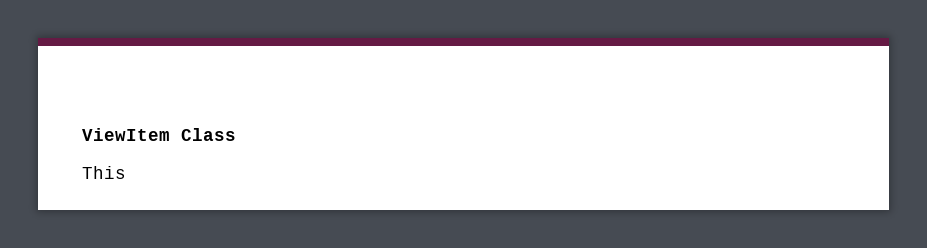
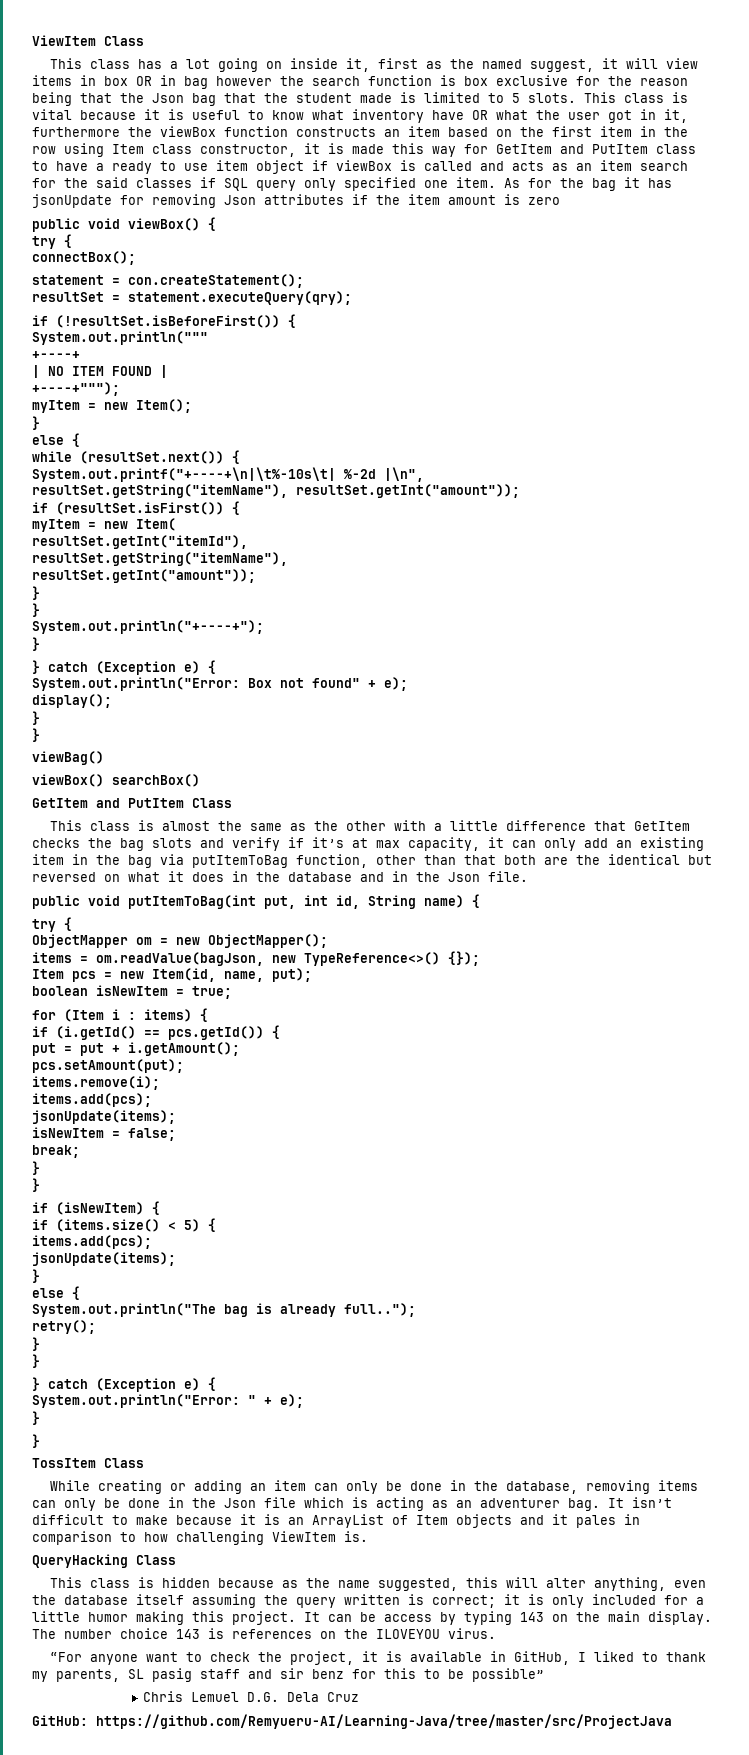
- This
+ This class has a lot going on inside it, first as the named suggest, it will view items in box OR in bag however the search function is box exclusive for the reason being that the Json bag that the student made is limited to 5 slots. This class is vital because it is useful to know what inventory have OR what the user got in it, furthermore the viewBox function constructs an item based on the first item in the row using Item class constructor, it is made this way for GetItem and PutItem class to have a ready to use item object if viewBox is called and acts as an item search for the said classes if SQL query only specified one item. As for the bag it has jsonUpdate for removing Json attributes if the item amount is zero
+ public void viewBox() {
+ try {
+ connectBox();
+ statement = con.createStatement();
+ resultSet = statement.executeQuery(qry);
+ if (!resultSet.isBeforeFirst()) {
+ System.out.println("""
+ +----+
+ | NO ITEM FOUND |
+ +----+""");
+ myItem = new Item();
+ }
+ else {
+ while (resultSet.next()) {
+ System.out.printf("+----+\n|\t%-10s\t| %-2d |\n",
+ resultSet.getString("itemName"), resultSet.getInt("amount"));
+ if (resultSet.isFirst()) {
+ myItem = new Item(
+ resultSet.getInt("itemId"),
+ resultSet.getString("itemName"),
+ resultSet.getInt("amount"));
+ }
+ }
+ System.out.println("+----+");
+ }
+ } catch (Exception e) {
+ System.out.println("Error: Box not found" + e);
+ display();
+ }
+ }
+ viewBag()
+ viewBox() searchBox()
+ GetItem and PutItem Class
+ This class is almost the same as the other with a little difference that GetItem checks the bag slots and verify if it’s at max capacity, it can only add an existing item in the bag via putItemToBag function, other than that both are the identical but reversed on what it does in the database and in the Json file.
+ public void putItemToBag(int put, int id, String name) {
+ try {
+ ObjectMapper om = new ObjectMapper();
+ items = om.readValue(bagJson, new TypeReference<>() {});
+ Item pcs = new Item(id, name, put);
+ boolean isNewItem = true;
+ for (Item i : items) {
+ if (i.getId() == pcs.getId()) {
+ put = put + i.getAmount();
+ pcs.setAmount(put);
+ items.remove(i);
+ items.add(pcs);
+ jsonUpdate(items);
+ isNewItem = false;
+ break;
+ }
+ }
+ if (isNewItem) {
+ if (items.size() < 5) {
+ items.add(pcs);
+ jsonUpdate(items);
+ }
+ else {
+ System.out.println("The bag is already full..");
+ retry();
+ }
+ }
+ } catch (Exception e) {
+ System.out.println("Error: " + e);
+ }
+ }
+ TossItem Class
+ While creating or adding an item can only be done in the database, removing items can only be done in the Json file which is acting as an adventurer bag. It isn’t difficult to make because it is an ArrayList of Item objects and it pales in comparison to how challenging ViewItem is.
+ QueryHacking Class
+ This class is hidden because as the name suggested, this will alter anything, even the database itself assuming the query written is correct; it is only included for a little humor making this project. It can be access by typing 143 on the main display. The number choice 143 is references on the ILOVEYOU virus.
+ “For anyone want to check the project, it is available in GitHub, I liked to thank my parents, SL pasig staff and sir benz for this to be possible”
+ Chris Lemuel D.G. Dela Cruz
+ GitHub: https://github.com/Remyueru-AI/Learning-Java/tree/master/src/ProjectJava

